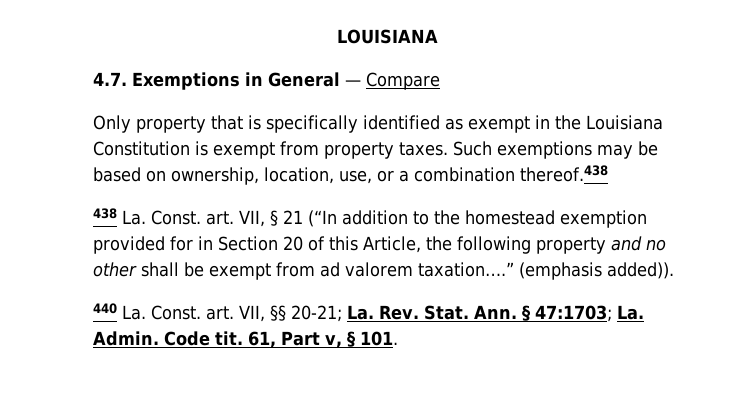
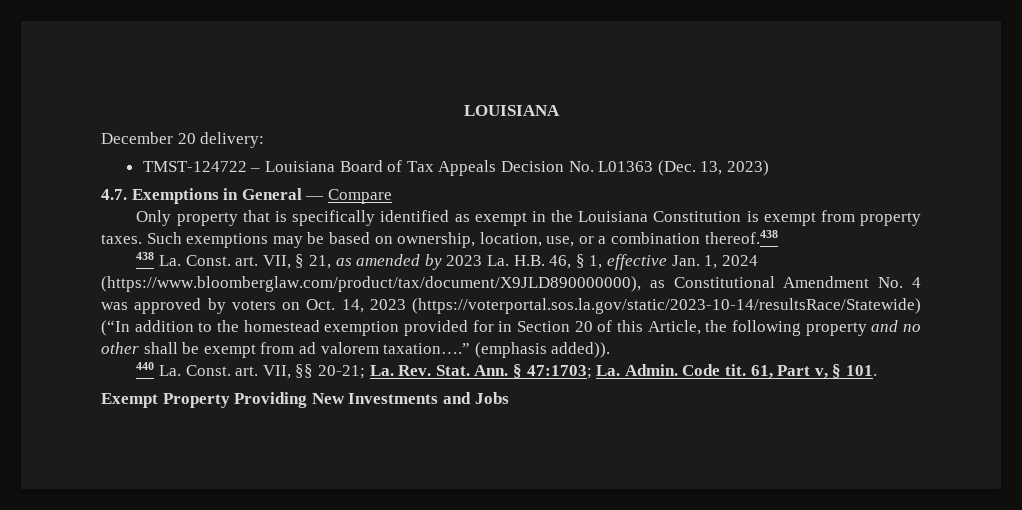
+ December 20 delivery:
+ TMST-124722 – Louisiana Board of Tax Appeals Decision No. L01363 (Dec. 13, 2023)
- 438 La. Const. art. VII, § 21 (“In addition to the homestead exemption provided for in Section 20 of this Article, the following property and no other shall be exempt from ad valorem taxation….”
+ 438 La. Const. art. VII, § 21, as amended by 2023 La. H.B. 46, § 1, effective Jan. 1, 2024 (https://www.bloomberglaw.com/product/tax/document/X9JLD890000000), as Constitutional Amendment No. 4 was approved by voters on Oct. 14, 2023 (https://voterportal.sos.la.gov/static/2023-10-14/resultsRace/Statewide) (“In addition to the homestead exemption provided for in Section 20 of this Article, the following property and no other shall be exempt from ad valorem taxation….”
+ Exempt Property Providing New Investments and Jobs

